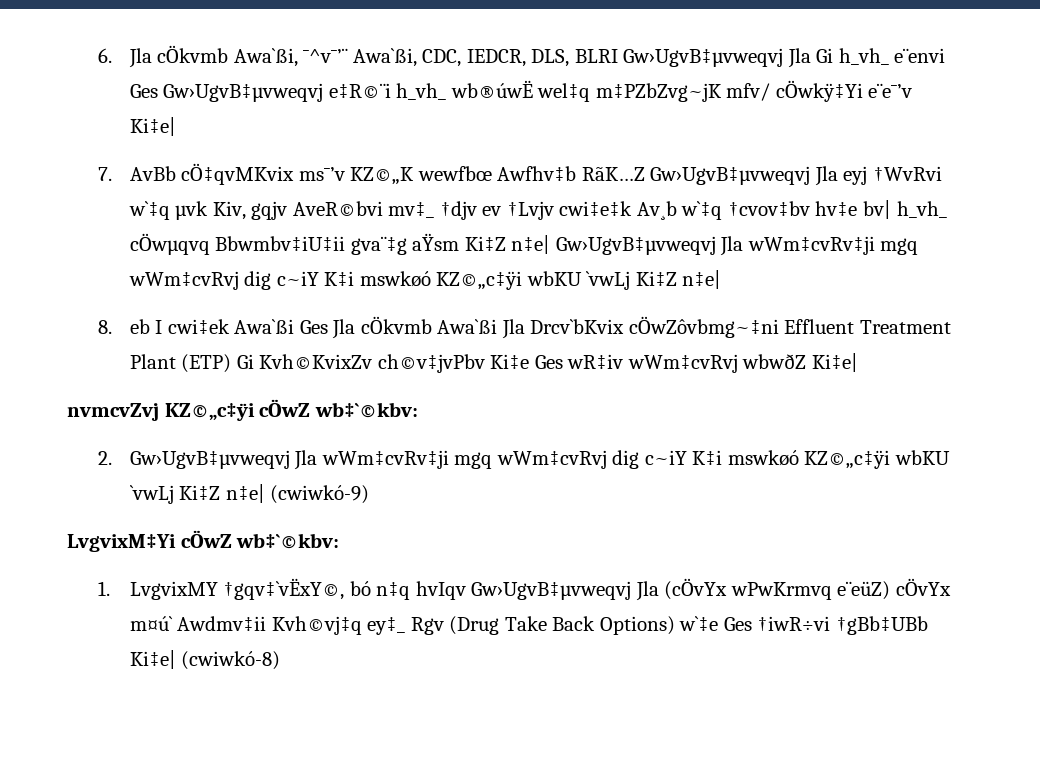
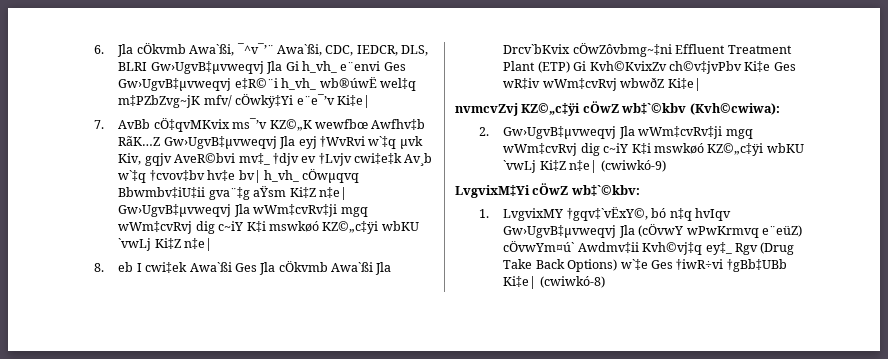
- nvmcvZvj KZ©„c‡ÿi cÖwZ wb‡`©kbv:
+ nvmcvZvj KZ©„c‡ÿi cÖwZ wb‡`©kbv (Kvh©cwiwa):
- 1. LvgvixMY †gqv‡`vËxY©, bó n‡q hvIqv Gw›UgvB‡µvweqvj Jla (cÖvYx wPwKrmvq e¨eüZ) cÖvYx m¤ú` Awdmv‡ii Kvh©vj‡q ey‡_ Rgv (Drug Take Back Options) w`‡e Ges †iwR÷vi †gBb‡UBb Ki‡e| (cwiwkó-8)
+ 1. LvgvixMY †gqv‡`vËxY©, bó n‡q hvIqv Gw›UgvB‡µvweqvj Jla (cÖvwY wPwKrmvq e¨eüZ) cÖvwYm¤ú` Awdmv‡ii Kvh©vj‡q ey‡_ Rgv (Drug Take Back Options) w`‡e Ges †iwR÷vi †gBb‡UBb Ki‡e| (cwiwkó-8)

